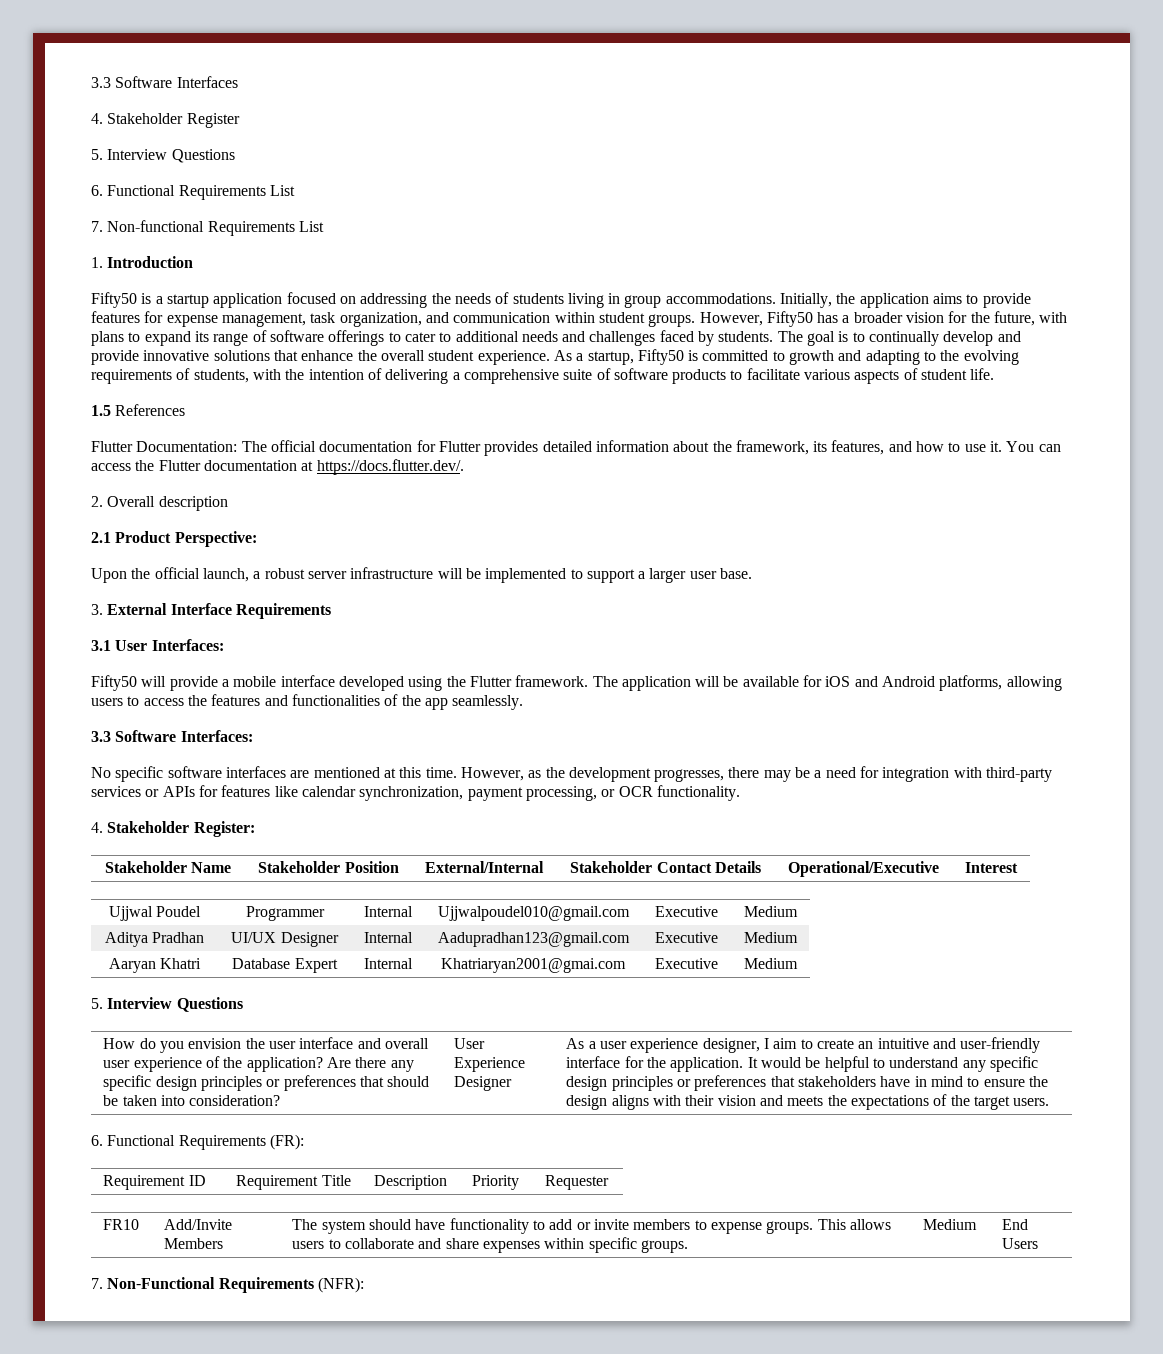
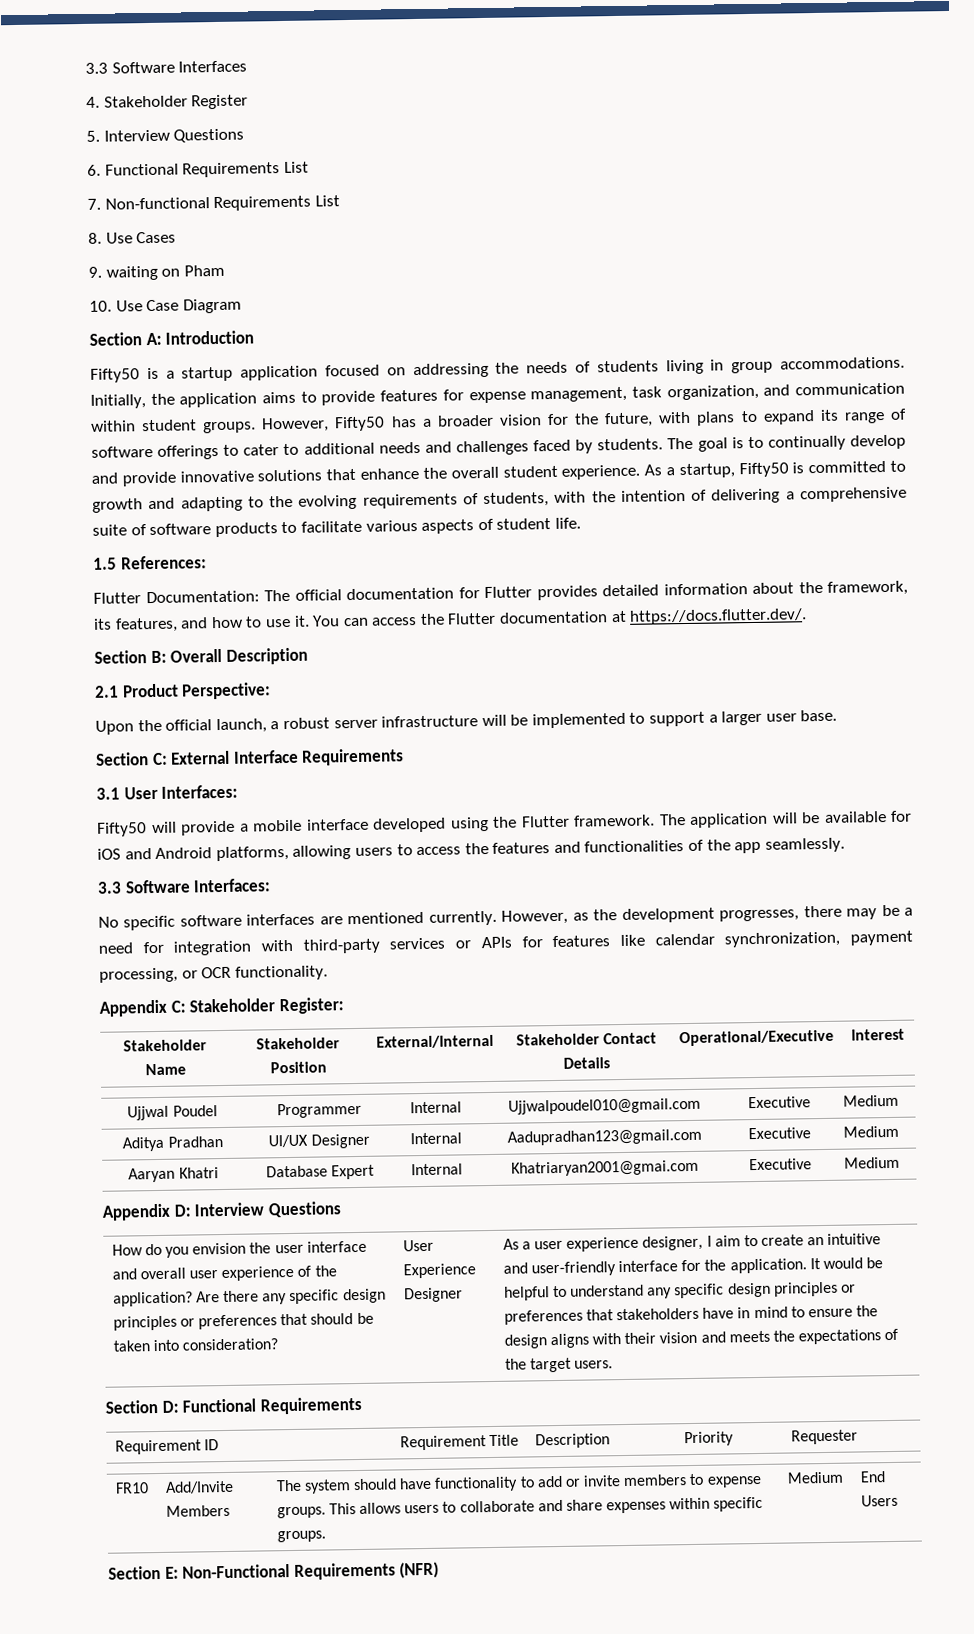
- 1. Introduction
+ 8. Use Cases
+ 9. waiting on Pham
+ 10. Use Case Diagram
+ Section A: Introduction
- 1.5 References
+ 1.5 References:
- 2. Overall description
+ Section B: Overall Description
- 3. External Interface Requirements
+ Section C: External Interface Requirements
- No specific software interfaces are mentioned at this time.
+ No specific software interfaces are mentioned currently.
- 4. Stakeholder Register:
+ Appendix C: Stakeholder Register:
  Aaryan Khatri | Database Expert | Internal | Khatriaryan2001@gmai.com | Executive | Medium
- 5. Interview Questions
+ Appendix D: Interview Questions
- 6. Functional Requirements (FR):
+ Section D: Functional Requirements
- 7. Non-Functional Requirements (NFR):
+ Section E: Non-Functional Requirements (NFR)

